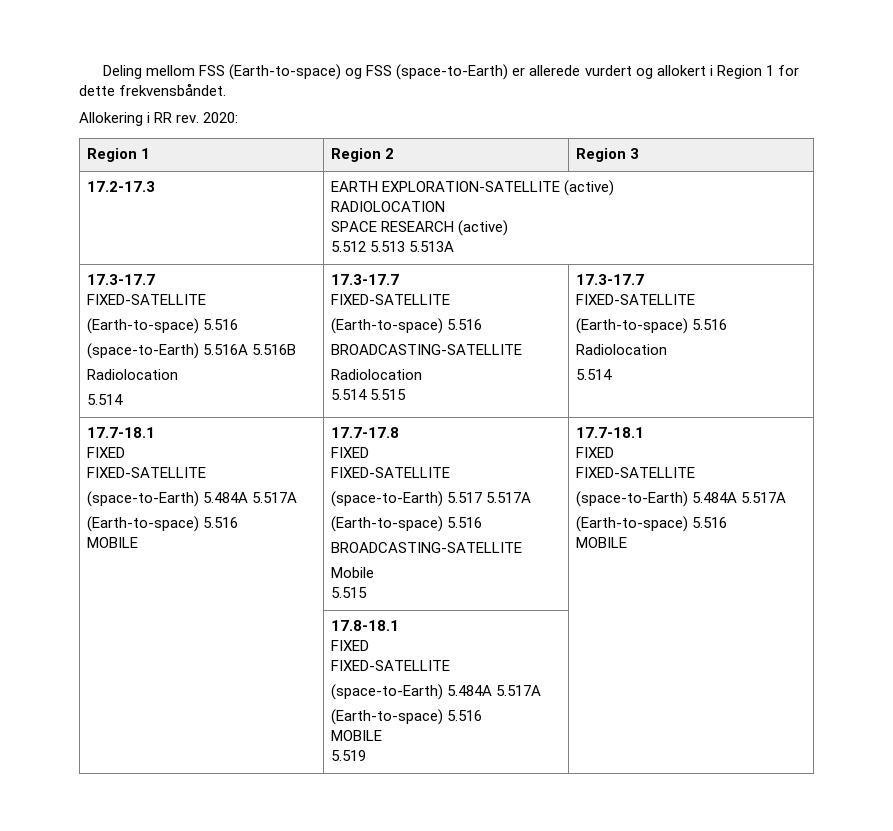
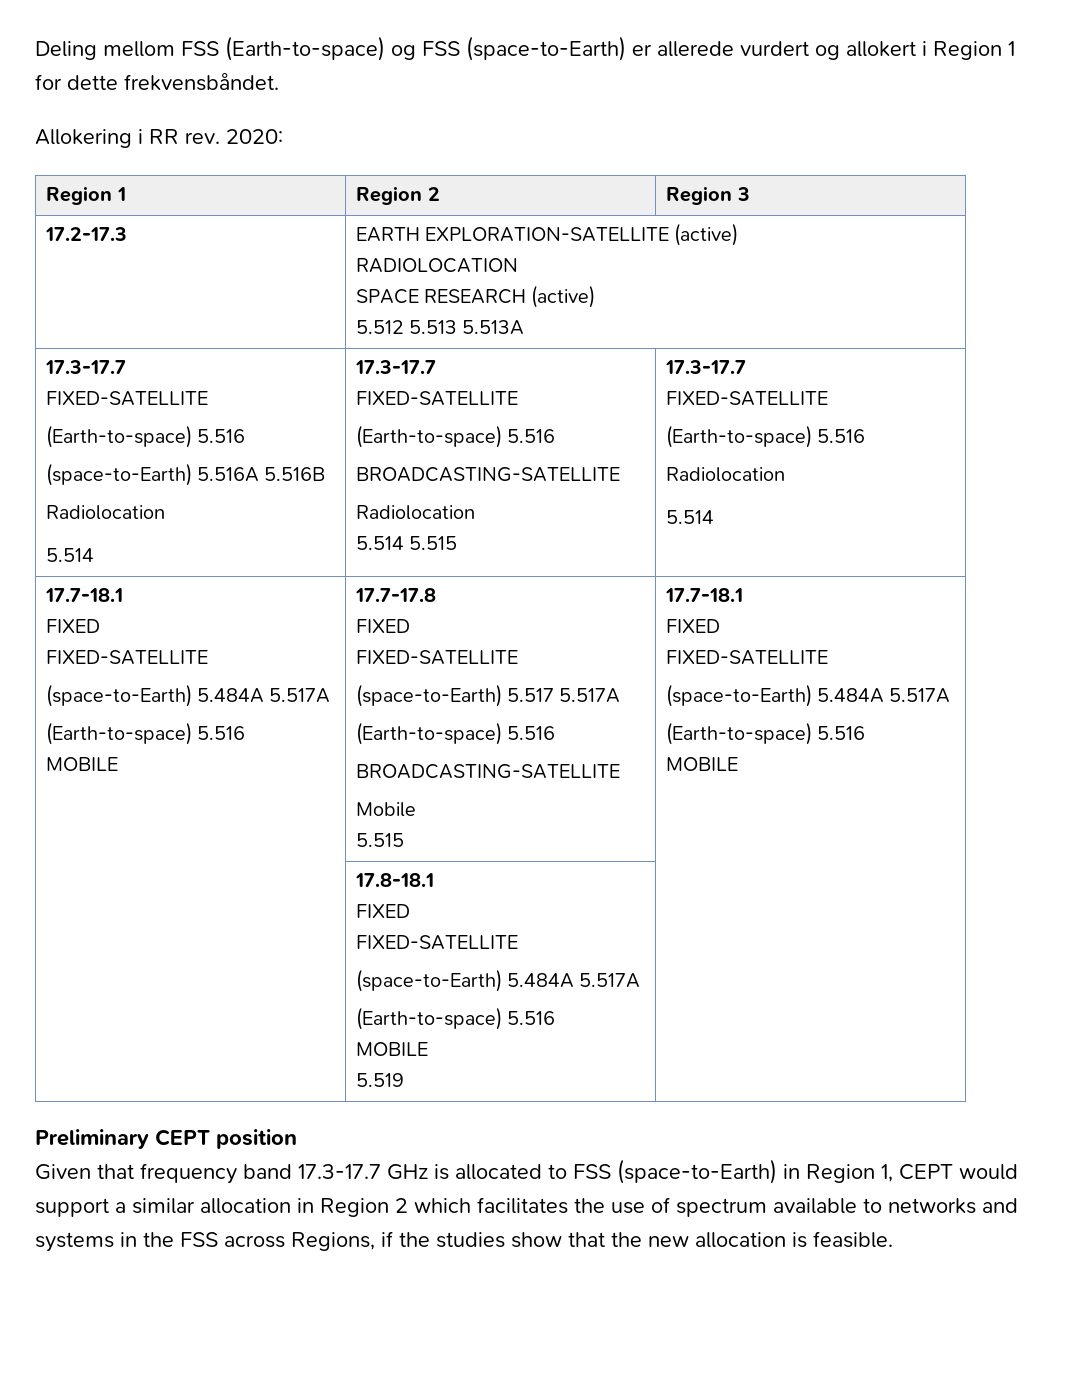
+ Preliminary CEPT position
+ Given that frequency band 17.3-17.7 GHz is allocated to FSS (space-to-Earth) in Region 1, CEPT would support a similar allocation in Region 2 which facilitates the use of spectrum available to networks and systems in the FSS across Regions, if the studies show that the new allocation is feasible.

